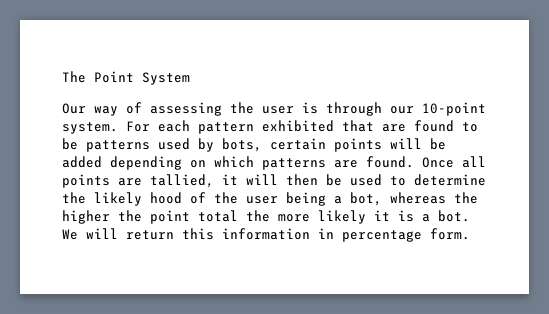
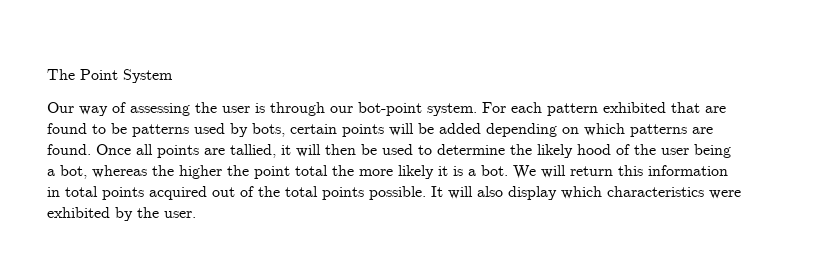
- Our way of assessing the user is through our 10-point system.
+ Our way of assessing the user is through our bot-point system.
- We will return this information in percentage form.
+ We will return this information in total points acquired out of the total points possible. It will also display which characteristics were exhibited by the user.

